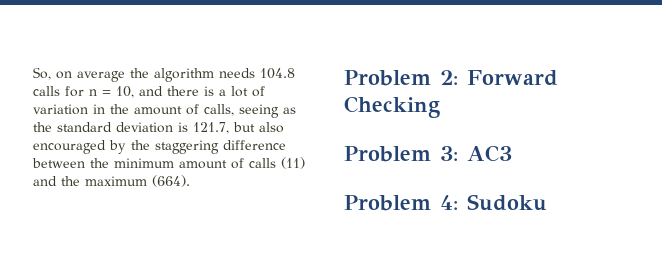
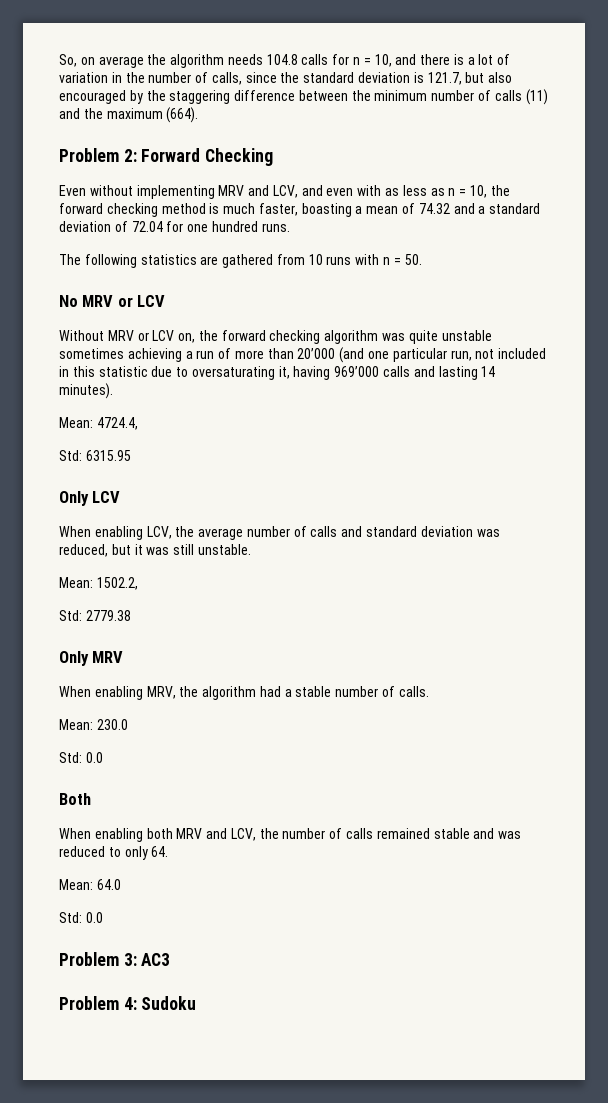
- So, on average the algorithm needs 104.8 calls for n = 10, and there is a lot of variation in the amount of calls, seeing as the standard deviation is 121.7, but also encouraged by the staggering difference between the minimum amount of calls (11) and the maximum (664).
+ So, on average the algorithm needs 104.8 calls for n = 10, and there is a lot of variation in the number of calls, since the standard deviation is 121.7, but also encouraged by the staggering difference between the minimum number of calls (11) and the maximum (664).
+ Even without implementing MRV and LCV, and even with as less as n = 10, the forward checking method is much faster, boasting a mean of 74.32 and a standard deviation of 72.04 for one hundred runs.
+ The following statistics are gathered from 10 runs with n = 50.
+ No MRV or LCV
+ Without MRV or LCV on, the forward checking algorithm was quite unstable sometimes achieving a run of more than 20’000 (and one particular run, not included in this statistic due to oversaturating it, having 969’000 calls and lasting 14 minutes).
+ Mean: 4724.4,
+ Std: 6315.95
+ Only LCV
+ When enabling LCV, the average number of calls and standard deviation was reduced, but it was still unstable.
+ Mean: 1502.2,
+ Std: 2779.38
+ Only MRV
+ When enabling MRV, the algorithm had a stable number of calls.
+ Mean: 230.0
+ Std: 0.0
+ Both
+ When enabling both MRV and LCV, the number of calls remained stable and was reduced to only 64.
+ Mean: 64.0
+ Std: 0.0

